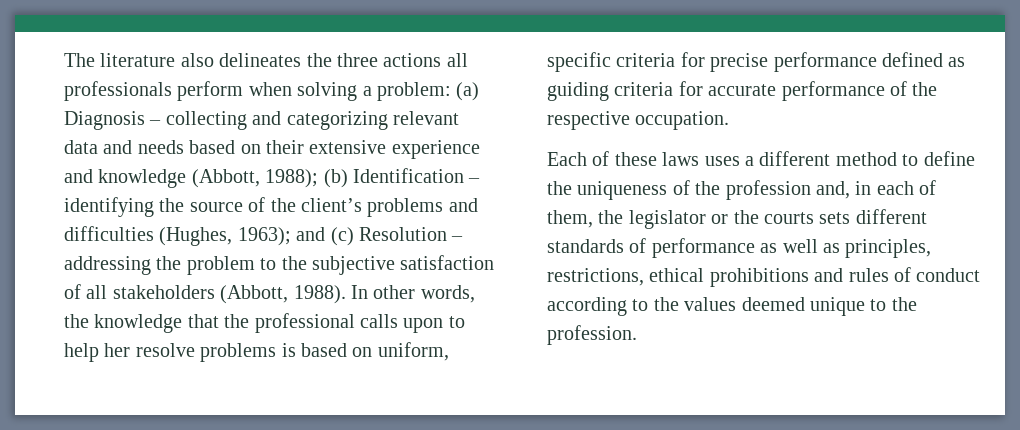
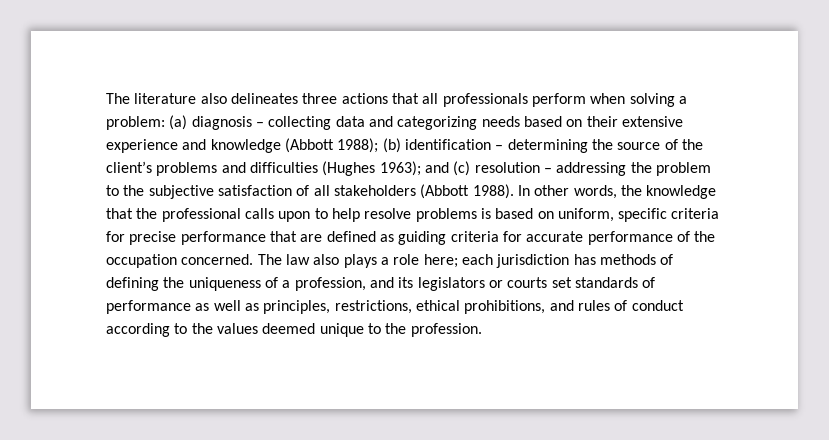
- The literature also delineates the three actions all professionals perform when solving a problem: (a) Diagnosis – collecting and categorizing relevant data and needs based on their extensive experience and knowledge (Abbott, 1988); (b) Identification – identifying the source of the client’s problems and difficulties (Hughes, 1963); and (c) Resolution – addressing the problem to the subjective satisfaction of all stakeholders (Abbott, 1988).
+ The literature also delineates three actions that all professionals perform when solving a problem: (a) diagnosis – collecting data and categorizing needs based on their extensive experience and knowledge (Abbott 1988); (b) identification – determining the source of the client’s problems and difficulties (Hughes 1963); and (c) resolution – addressing the problem to the subjective satisfaction of all stakeholders (Abbott 1988).
- In other words, the knowledge that the professional calls upon to help her resolve problems is based on uniform, specific criteria for precise performance defined as guiding criteria for accurate performance of the respective occupation.
- Each of these laws uses a different method to define the uniqueness of the profession and, in each of them, the legislator or the courts sets different standards of performance as well as principles, restrictions, ethical prohibitions and rules of conduct according to the values deemed unique to the profession.
+ In other words, the knowledge that the professional calls upon to help resolve problems is based on uniform, specific criteria for precise performance that are defined as guiding criteria for accurate performance of the occupation concerned. The law also plays a role here; each jurisdiction has methods of defining the uniqueness of a profession, and its legislators or courts set standards of performance as well as principles, restrictions, ethical prohibitions, and rules of conduct according to the values deemed unique to the profession.

